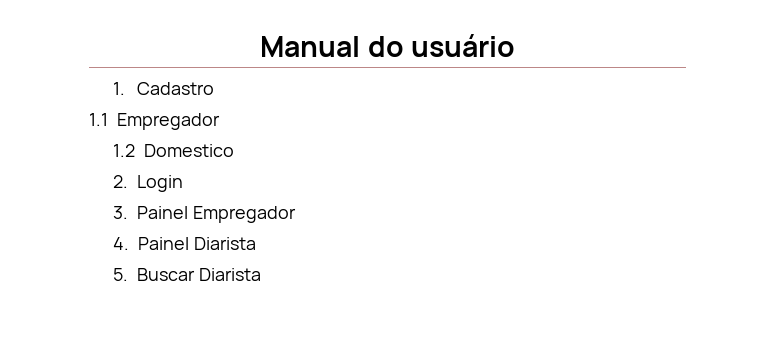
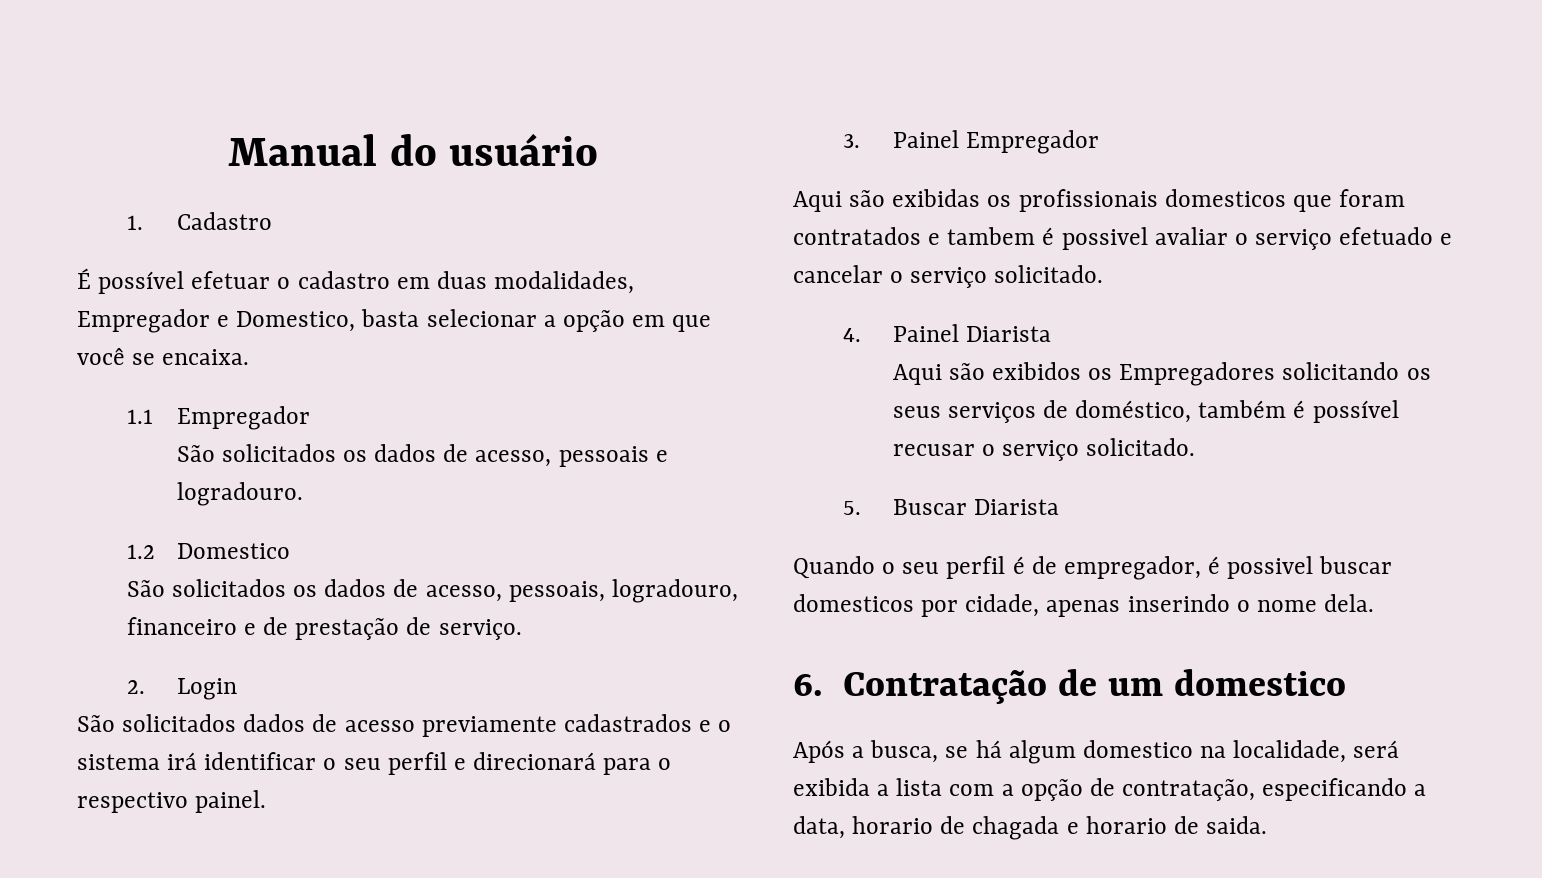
+ É possível efetuar o cadastro em duas modalidades, Empregador e Domestico, basta selecionar a opção em que você se encaixa.
  1.1 Empregador
+ São solicitados os dados de acesso, pessoais e logradouro.
  1.2 Domestico
+ São solicitados os dados de acesso, pessoais, logradouro, financeiro e de prestação de serviço.
  2. Login
+ São solicitados dados de acesso previamente cadastrados e o sistema irá identificar o seu perfil e direcionará para o respectivo painel.
  3. Painel Empregador
+ Aqui são exibidas os profissionais domesticos que foram contratados e tambem é possivel avaliar o serviço efetuado e cancelar o serviço solicitado.
  4. Painel Diarista
+ Aqui são exibidos os Empregadores solicitando os seus serviços de doméstico, também é possível recusar o serviço solicitado.
  5. Buscar Diarista
+ Quando o seu perfil é de empregador, é possivel buscar domesticos por cidade, apenas inserindo o nome dela.
+ 6. Contratação de um domestico
+ Após a busca, se há algum domestico na localidade, será exibida a lista com a opção de contratação, especificando a data, horario de chagada e horario de saida.

